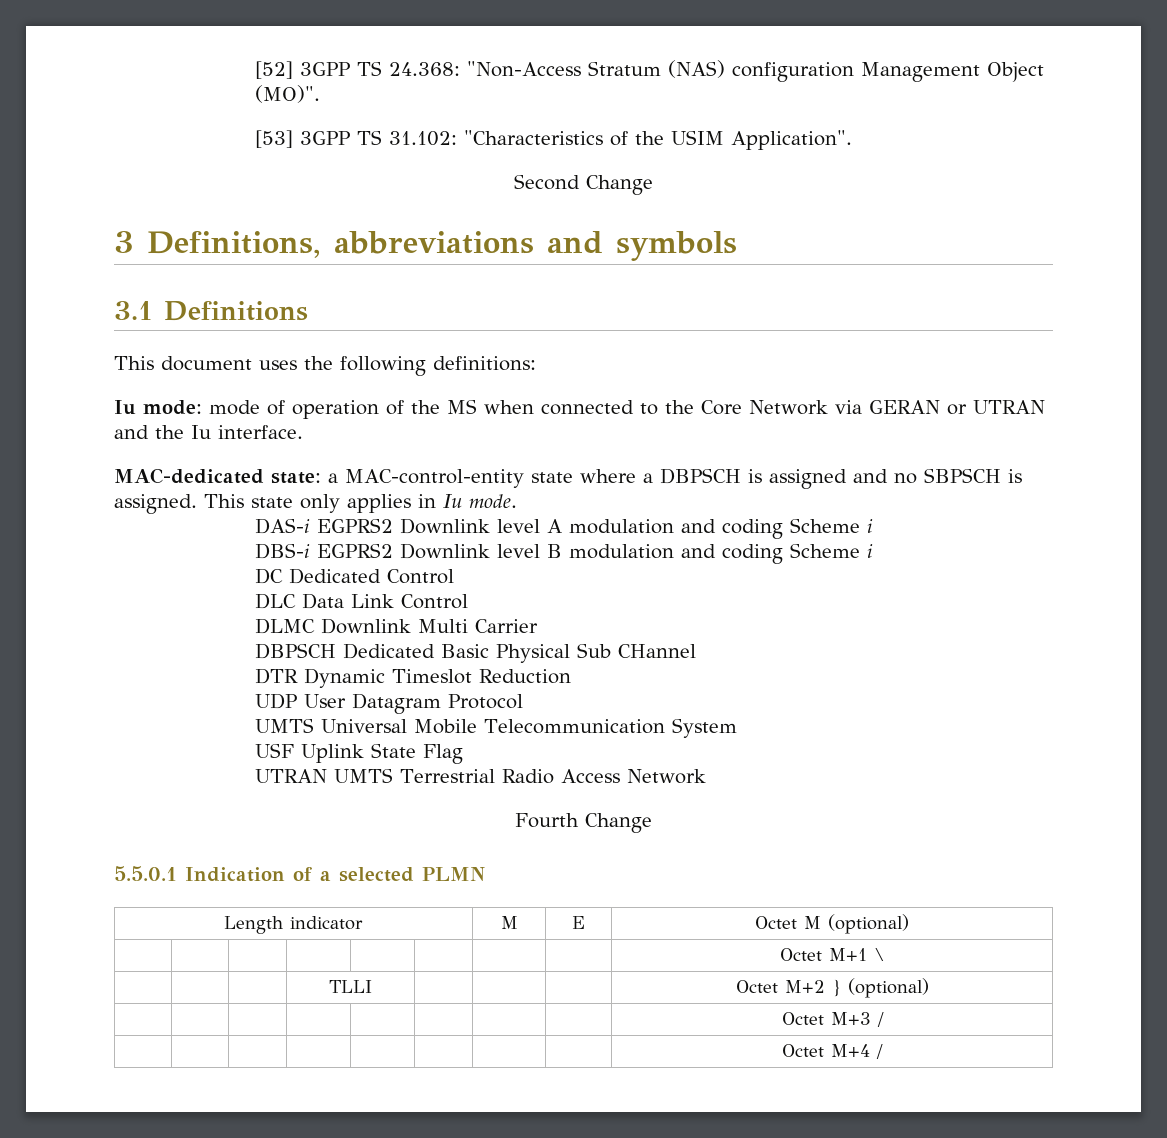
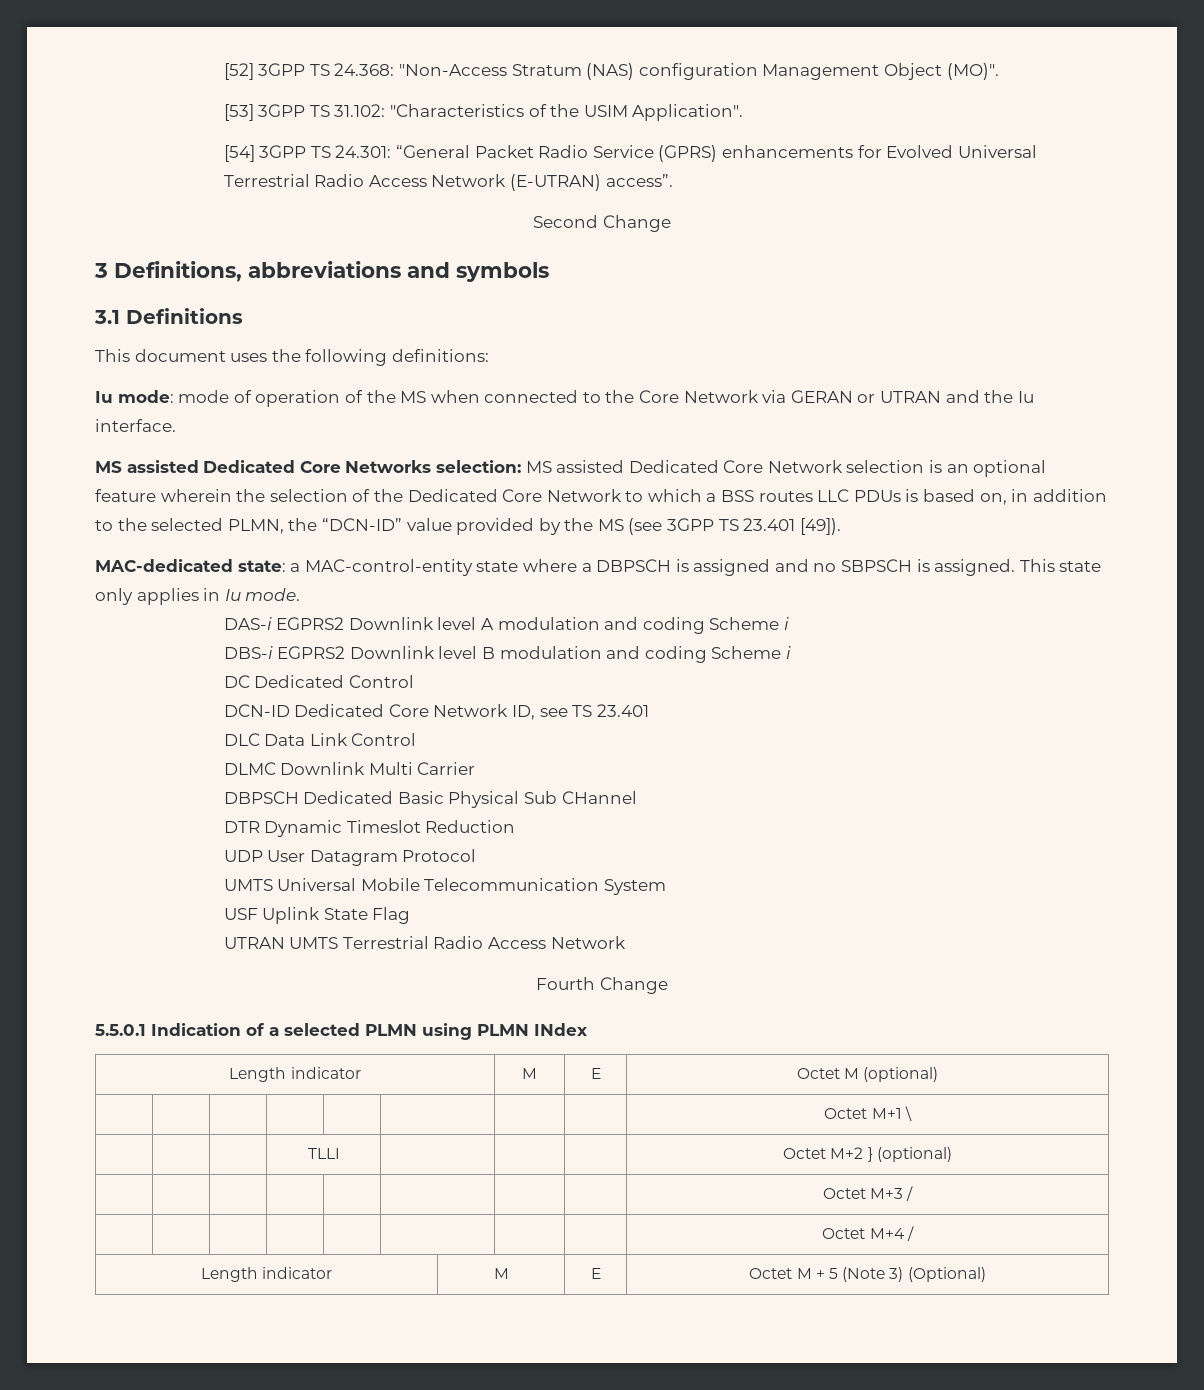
+ [54] 3GPP TS 24.301: “General Packet Radio Service (GPRS) enhancements for Evolved Universal Terrestrial Radio Access Network (E-UTRAN) access”.
+ MS assisted Dedicated Core Networks selection: MS assisted Dedicated Core Network selection is an optional feature wherein the selection of the Dedicated Core Network to which a BSS routes LLC PDUs is based on, in addition to the selected PLMN, the “DCN-ID” value provided by the MS (see 3GPP TS 23.401 [49]).
+ DCN-ID Dedicated Core Network ID, see TS 23.401
- 5.5.0.1 Indication of a selected PLMN
+ 5.5.0.1 Indication of a selected PLMN using PLMN INdex
+ Length indicator | M | E | Octet M + 5 (Note 3) (Optional)

